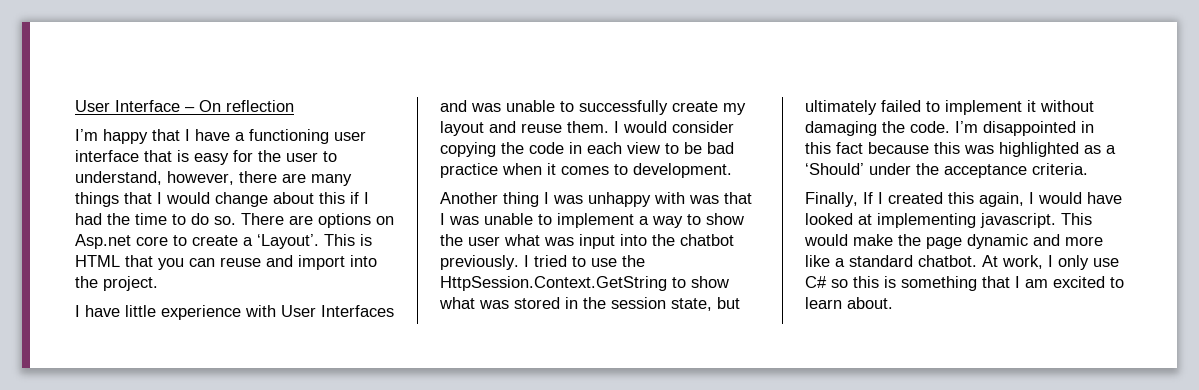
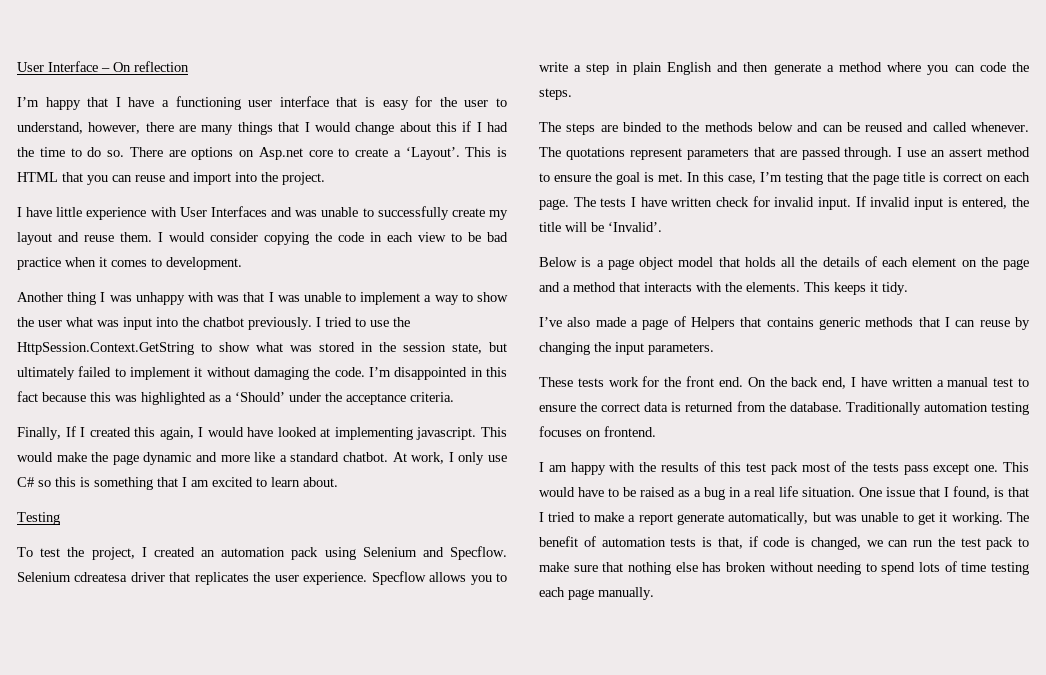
+ Testing
+ To test the project, I created an automation pack using Selenium and Specflow. Selenium cdreatesa driver that replicates the user experience. Specflow allows you to write a step in plain English and then generate a method where you can code the steps.
+ The steps are binded to the methods below and can be reused and called whenever. The quotations represent parameters that are passed through. I use an assert method to ensure the goal is met. In this case, I’m testing that the page title is correct on each page. The tests I have written check for invalid input. If invalid input is entered, the title will be ‘Invalid’.
+ Below is a page object model that holds all the details of each element on the page and a method that interacts with the elements. This keeps it tidy.
+ I’ve also made a page of Helpers that contains generic methods that I can reuse by changing the input parameters.
+ These tests work for the front end. On the back end, I have written a manual test to ensure the correct data is returned from the database. Traditionally automation testing focuses on frontend.
+ I am happy with the results of this test pack most of the tests pass except one. This would have to be raised as a bug in a real life situation. One issue that I found, is that I tried to make a report generate automatically, but was unable to get it working. The benefit of automation tests is that, if code is changed, we can run the test pack to make sure that nothing else has broken without needing to spend lots of time testing each page manually.

